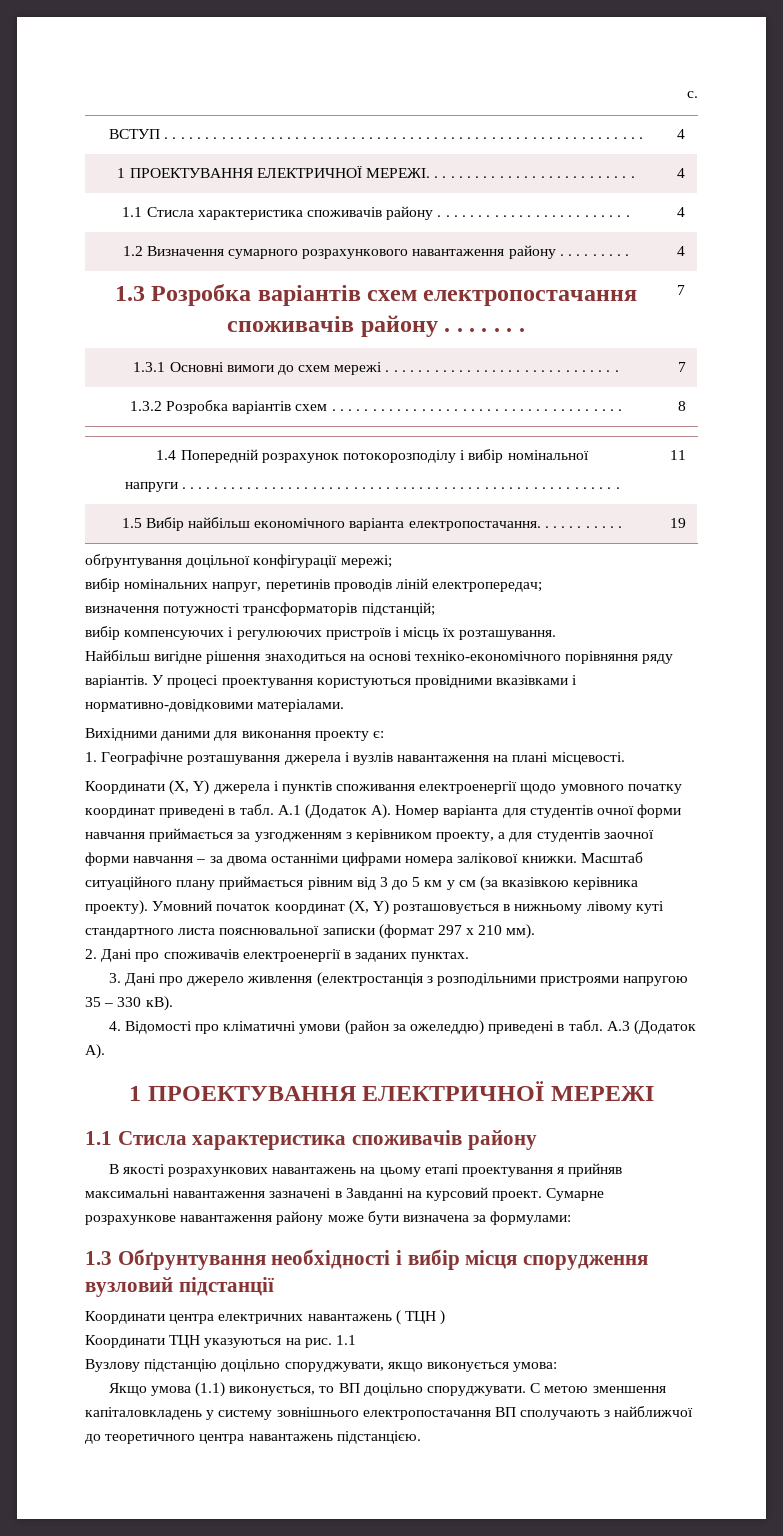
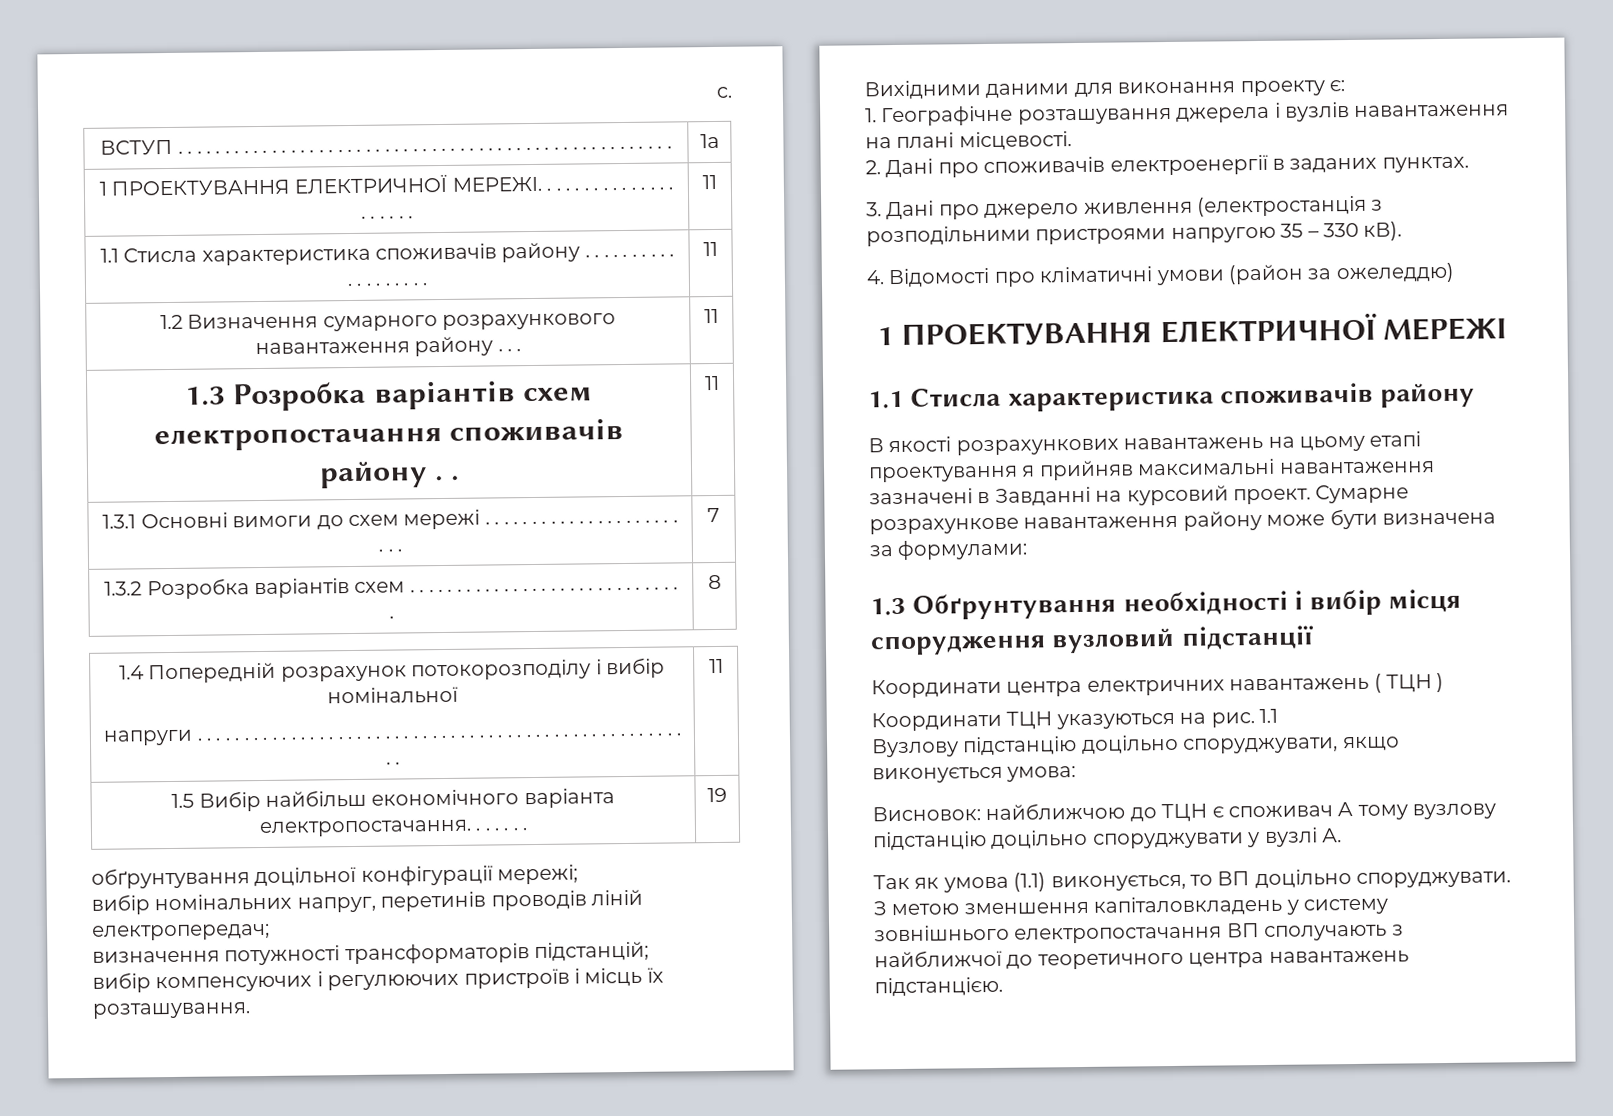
- ВСТУП . . . . . . . . . . . . . . . . . . . . . . . . . . . . . . . . . . . . . . . . . . . . . . . . . . . . . . . . . . . | 4
+ ВСТУП . . . . . . . . . . . . . . . . . . . . . . . . . . . . . . . . . . . . . . . . . . . . . . . . . . . . . | 1а
- 1 ПРОЕКТУВАННЯ ЕЛЕКТРИЧНОЇ МЕРЕЖІ. . . . . . . . . . . . . . . . . . . . . . . . . . | 4
+ 1 ПРОЕКТУВАННЯ ЕЛЕКТРИЧНОЇ МЕРЕЖІ. . . . . . . . . . . . . . . . . . . . . | 11
- 1.1 Стисла характеристика споживачів району . . . . . . . . . . . . . . . . . . . . . . . . | 4
+ 1.1 Стисла характеристика споживачів району . . . . . . . . . . . . . . . . . . . | 11
- 1.2 Визначення сумарного розрахункового навантаження району . . . . . . . . . | 4
+ 1.2 Визначення сумарного розрахункового навантаження району . . . | 11
- 1.3 Розробка варіантів схем електропостачання споживачів району . . . . . . . | 7
+ 1.3 Розробка варіантів схем електропостачання споживачів району . . | 11
- 1.3.1 Основні вимоги до схем мережі . . . . . . . . . . . . . . . . . . . . . . . . . . . . . | 7
+ 1.3.1 Основні вимоги до схем мережі . . . . . . . . . . . . . . . . . . . . . . . . | 7
- 1.3.2 Розробка варіантів схем . . . . . . . . . . . . . . . . . . . . . . . . . . . . . . . . . . . .
+ 1.3.2 Розробка варіантів схем . . . . . . . . . . . . . . . . . . . . . . . . . . . . . .
- 1.5 Вибір найбільш економічного варіанта електропостачання. . . . . . . . . . . | 19
+ 1.5 Вибір найбільш економічного варіанта електропостачання. . . . . . . | 19
- Найбільш вигідне рішення знаходиться на основі техніко-економічного порівняння ряду варіантів. У процесі проектування користуються провідними вказівками і нормативно-довідковими матеріалами.
- Координати (X, Y) джерела і пунктів споживання електроенергії щодо умовного початку координат приведені в табл. А.1 (Додаток А). Номер варіанта для студентів очної форми навчання приймається за узгодженням з керівником проекту, а для студентів заочної форми навчання – за двома останніми цифрами номера залікової книжки. Масштаб ситуаційного плану приймається рівним від 3 до 5 км у см (за вказівкою керівника проекту). Умовний початок координат (X, Y) розташовується в нижньому лівому куті стандартного листа пояснювальної записки (формат 297 х 210 мм).
- 4. Відомості про кліматичні умови (район за ожеледдю) приведені в табл. А.3 (Додаток А).
+ 4. Відомості про кліматичні умови (район за ожеледдю)
- Якщо умова (1.1) виконується, то ВП доцільно споруджувати.
+ Висновок: найближчою до ТЦН є споживач А тому вузлову підстанцію доцільно споруджувати у вузлі А.
+ Так як умова (1.1) виконується, то ВП доцільно споруджувати.
- C метою зменшення капіталовкладень у систему зовнішнього електропостачання ВП сполучають з найближчої до теоретичного центра навантажень підстанцією.
+ З метою зменшення капіталовкладень у систему зовнішнього електропостачання ВП сполучають з найближчої до теоретичного центра навантажень підстанцією.

